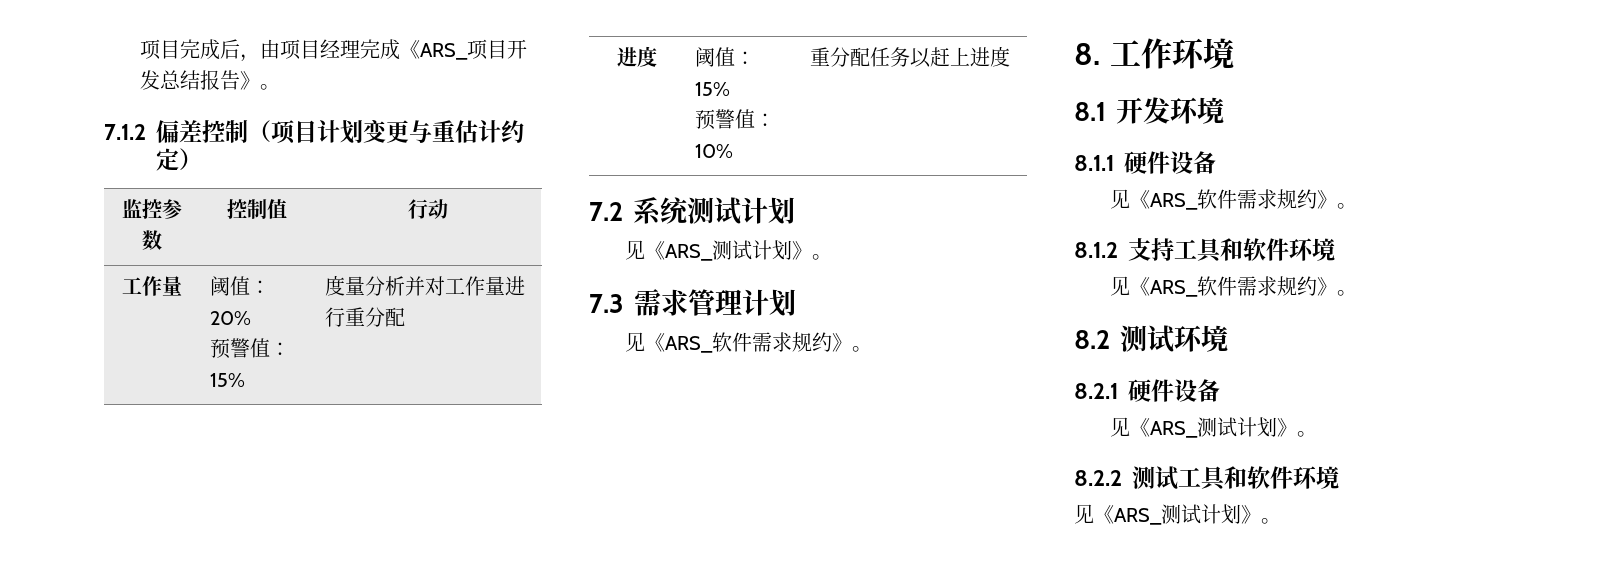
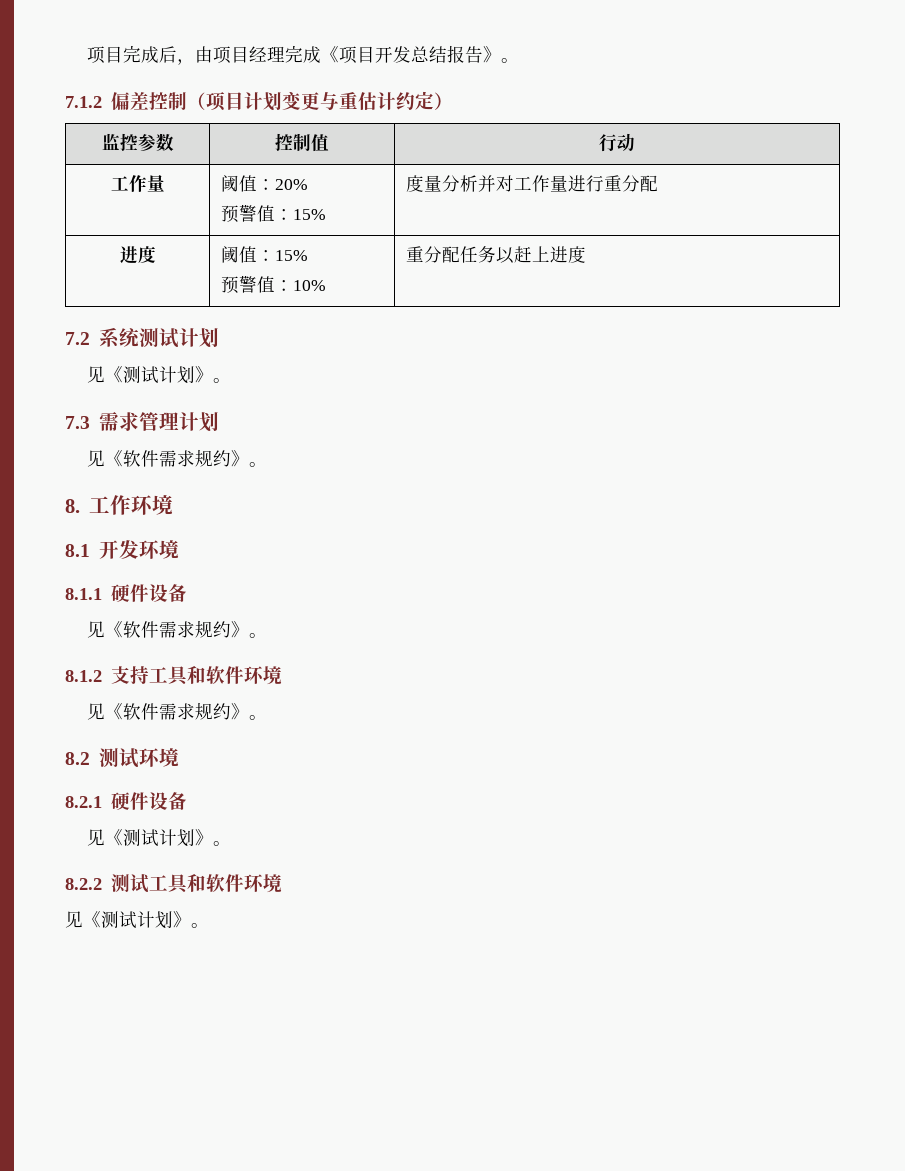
- 项目完成后，由项目经理完成《ARS_项目开发总结报告》。
+ 项目完成后，由项目经理完成《项目开发总结报告》。
  7.2系统测试计划
- 见《ARS_测试计划》。
+ 见《测试计划》。
  7.3需求管理计划
- 见《ARS_软件需求规约》。
+ 见《软件需求规约》。
  8.1.1硬件设备
- 见《ARS_软件需求规约》。
+ 见《软件需求规约》。
  8.1.2支持工具和软件环境
- 见《ARS_软件需求规约》。
+ 见《软件需求规约》。
  8.2.1硬件设备
- 见《ARS_测试计划》。
+ 见《测试计划》。
  8.2.2测试工具和软件环境
- 见《ARS_测试计划》。
+ 见《测试计划》。

